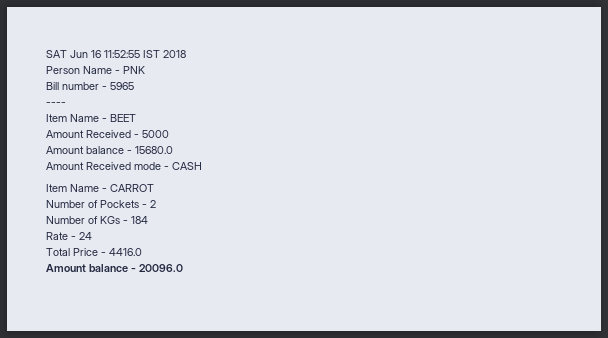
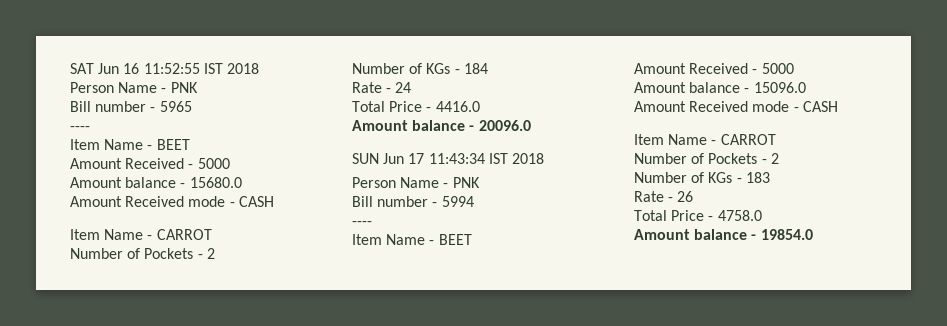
+ SUN Jun 17 11:43:34 IST 2018
+ Person Name - PNK
+ Bill number - 5994
+ ----
+ Item Name - BEET
+ Amount Received - 5000
+ Amount balance - 15096.0
+ Amount Received mode - CASH
+ Item Name - CARROT
+ Number of Pockets - 2
+ Number of KGs - 183
+ Rate - 26
+ Total Price - 4758.0
+ Amount balance - 19854.0

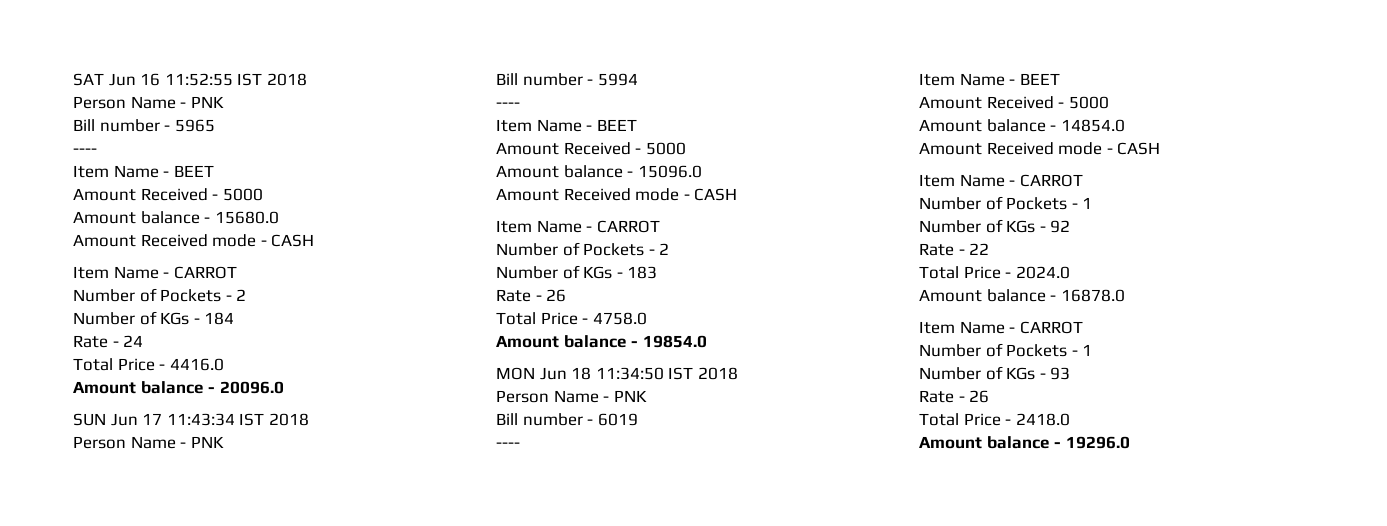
+ MON Jun 18 11:34:50 IST 2018
+ Person Name - PNK
+ Bill number - 6019
+ ----
+ Item Name - BEET
+ Amount Received - 5000
+ Amount balance - 14854.0
+ Amount Received mode - CASH
+ Item Name - CARROT
+ Number of Pockets - 1
+ Number of KGs - 92
+ Rate - 22
+ Total Price - 2024.0
+ Amount balance - 16878.0
+ Item Name - CARROT
+ Number of Pockets - 1
+ Number of KGs - 93
+ Rate - 26
+ Total Price - 2418.0
+ Amount balance - 19296.0

